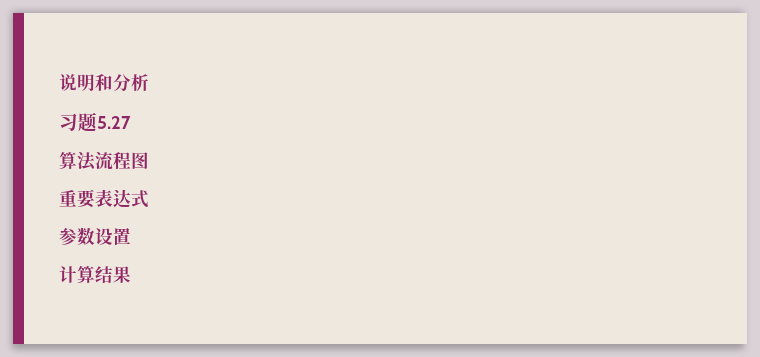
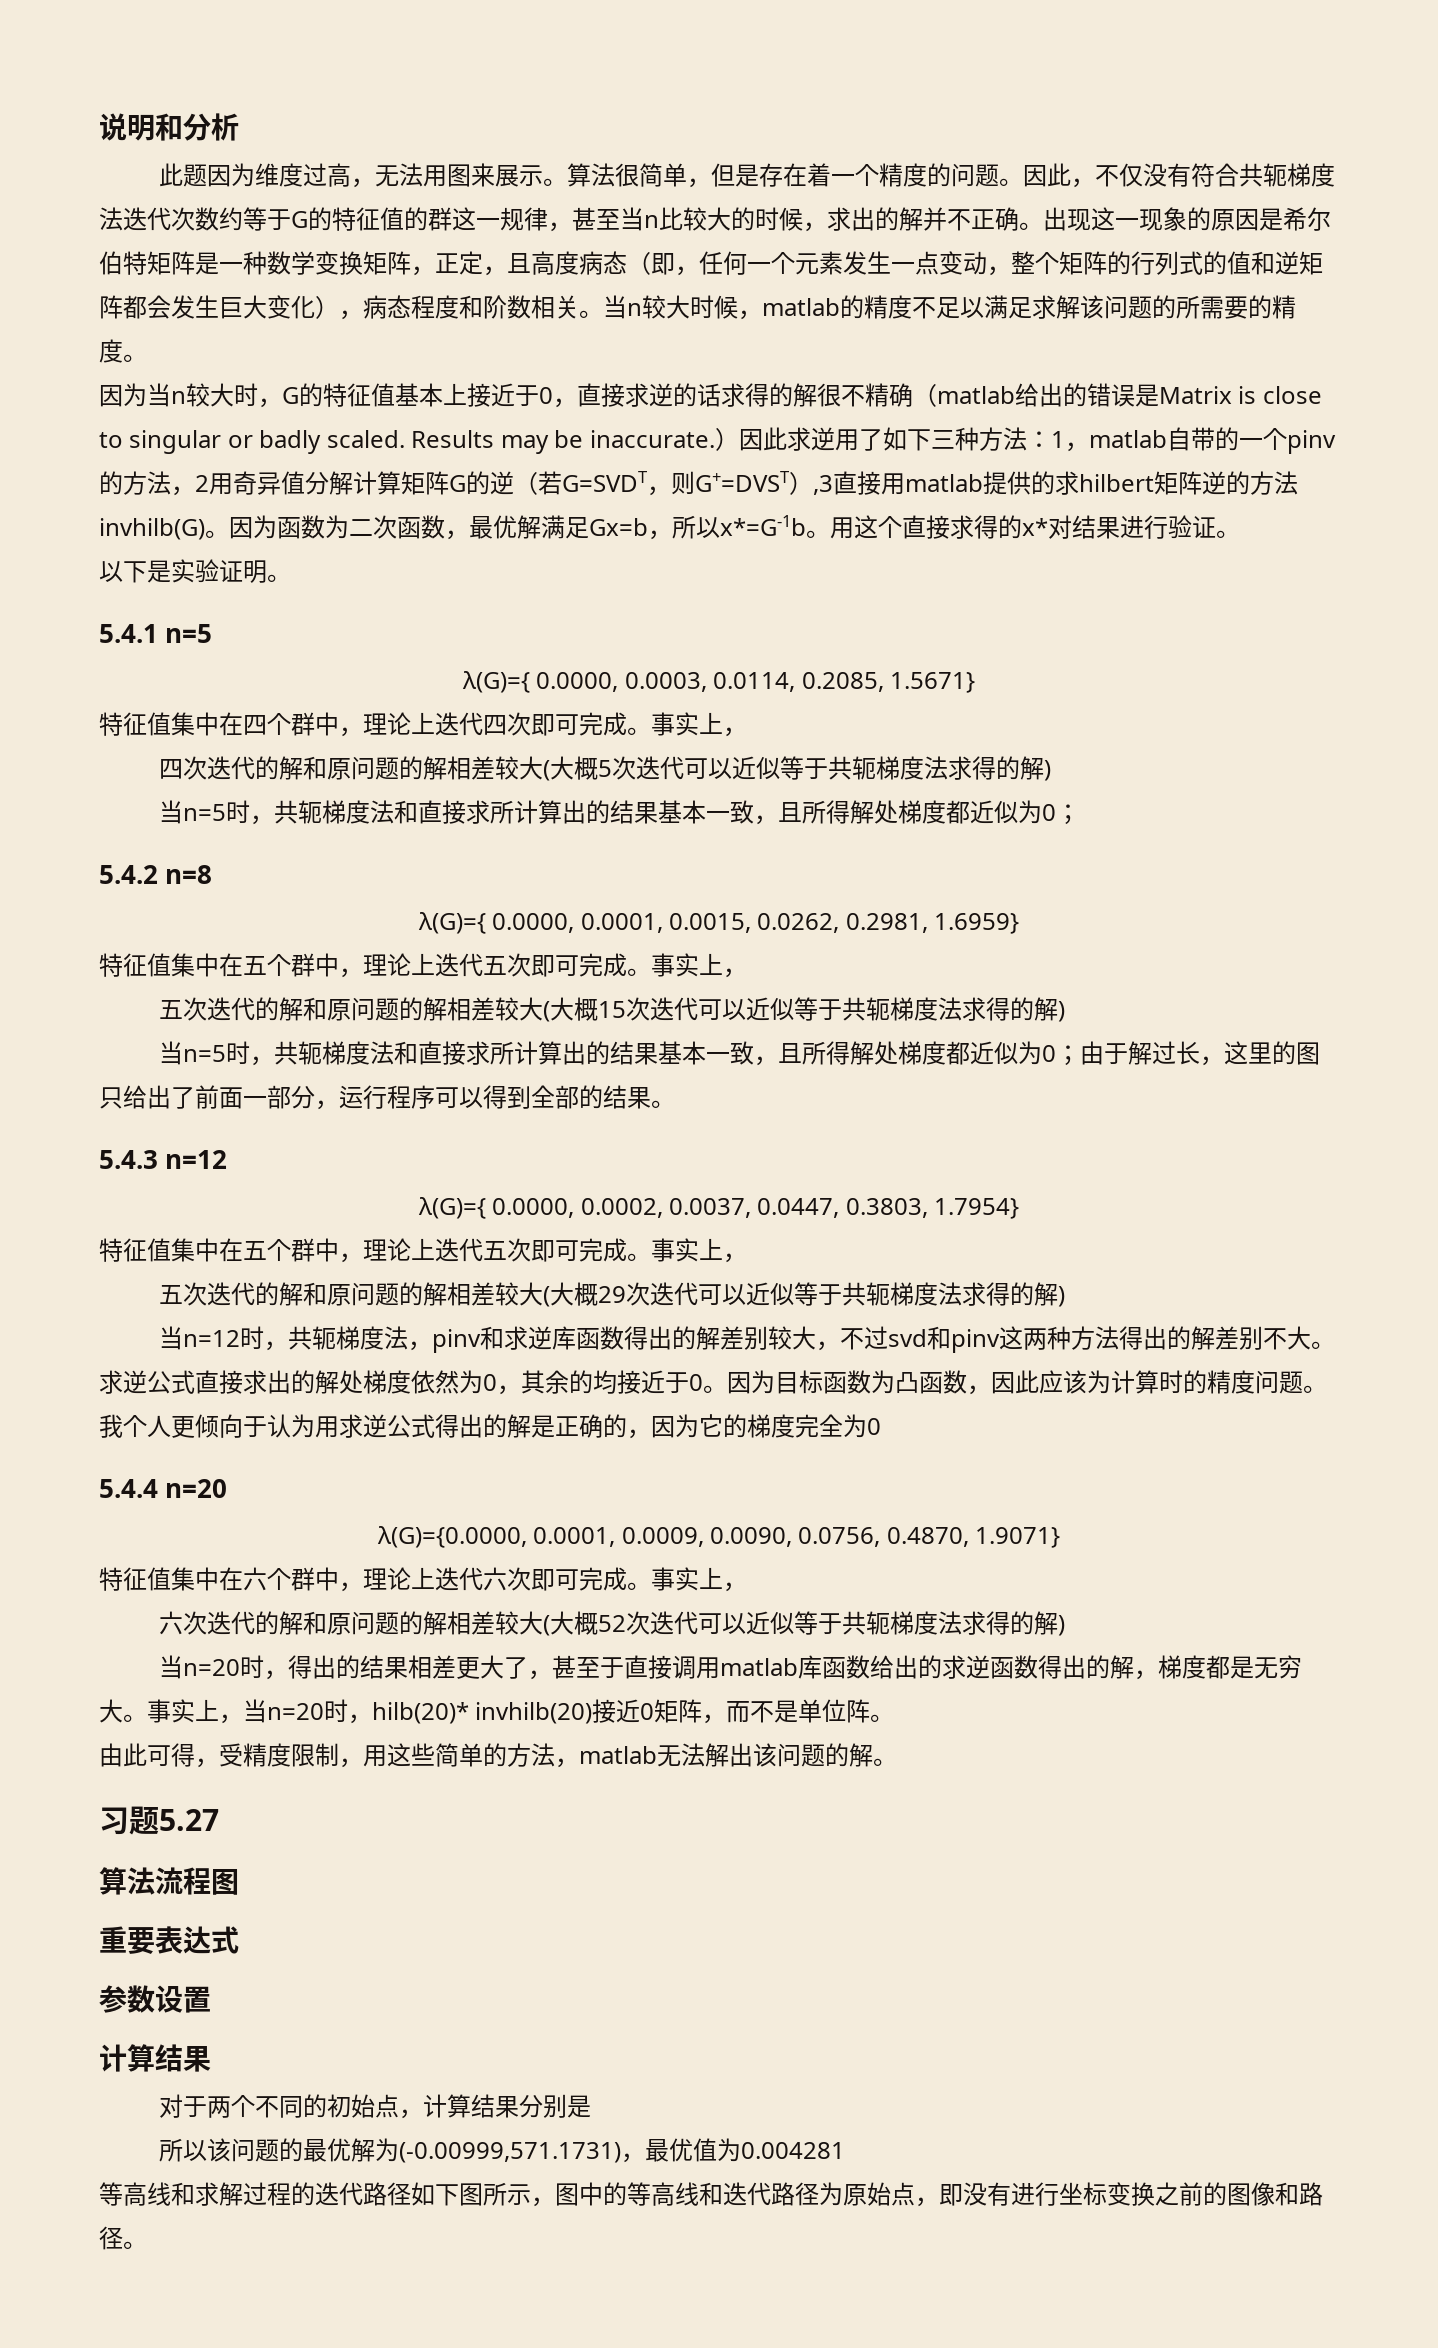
+ 此题因为维度过高，无法用图来展示。算法很简单，但是存在着一个精度的问题。因此，不仅没有符合共轭梯度法迭代次数约等于G的特征值的群这一规律，甚至当n比较大的时候，求出的解并不正确。出现这一现象的原因是希尔伯特矩阵是一种数学变换矩阵，正定，且高度病态（即，任何一个元素发生一点变动，整个矩阵的行列式的值和逆矩阵都会发生巨大变化），病态程度和阶数相关。当n较大时候，matlab的精度不足以满足求解该问题的所需要的精度。
+ 因为当n较大时，G的特征值基本上接近于0，直接求逆的话求得的解很不精确（matlab给出的错误是Matrix is close to singular or badly scaled. Results may be inaccurate.）因此求逆用了如下三种方法：1，matlab自带的一个pinv的方法，2用奇异值分解计算矩阵G的逆（若G=SVDT，则G+=DVST）,3直接用matlab提供的求hilbert矩阵逆的方法invhilb(G)。因为函数为二次函数，最优解满足Gx=b，所以x*=G-1b。用这个直接求得的x*对结果进行验证。
+ 以下是实验证明。
+ 5.4.1 n=5
+ λ(G)={ 0.0000, 0.0003, 0.0114, 0.2085, 1.5671}
+ 特征值集中在四个群中，理论上迭代四次即可完成。事实上，
+ 四次迭代的解和原问题的解相差较大(大概5次迭代可以近似等于共轭梯度法求得的解)
+ 当n=5时，共轭梯度法和直接求所计算出的结果基本一致，且所得解处梯度都近似为0；
+ 5.4.2 n=8
+ λ(G)={ 0.0000, 0.0001, 0.0015, 0.0262, 0.2981, 1.6959}
+ 特征值集中在五个群中，理论上迭代五次即可完成。事实上，
+ 五次迭代的解和原问题的解相差较大(大概15次迭代可以近似等于共轭梯度法求得的解)
+ 当n=5时，共轭梯度法和直接求所计算出的结果基本一致，且所得解处梯度都近似为0；由于解过长，这里的图只给出了前面一部分，运行程序可以得到全部的结果。
+ 5.4.3 n=12
+ λ(G)={ 0.0000, 0.0002, 0.0037, 0.0447, 0.3803, 1.7954}
+ 特征值集中在五个群中，理论上迭代五次即可完成。事实上，
+ 五次迭代的解和原问题的解相差较大(大概29次迭代可以近似等于共轭梯度法求得的解)
+ 当n=12时，共轭梯度法，pinv和求逆库函数得出的解差别较大，不过svd和pinv这两种方法得出的解差别不大。求逆公式直接求出的解处梯度依然为0，其余的均接近于0。因为目标函数为凸函数，因此应该为计算时的精度问题。我个人更倾向于认为用求逆公式得出的解是正确的，因为它的梯度完全为0
+ 5.4.4 n=20
+ λ(G)={0.0000, 0.0001, 0.0009, 0.0090, 0.0756, 0.4870, 1.9071}
+ 特征值集中在六个群中，理论上迭代六次即可完成。事实上，
+ 六次迭代的解和原问题的解相差较大(大概52次迭代可以近似等于共轭梯度法求得的解)
+ 当n=20时，得出的结果相差更大了，甚至于直接调用matlab库函数给出的求逆函数得出的解，梯度都是无穷大。事实上，当n=20时，hilb(20)* invhilb(20)接近0矩阵，而不是单位阵。
+ 由此可得，受精度限制，用这些简单的方法，matlab无法解出该问题的解。
+ 对于两个不同的初始点，计算结果分别是
+ 所以该问题的最优解为(-0.00999,571.1731)，最优值为0.004281
+ 等高线和求解过程的迭代路径如下图所示，图中的等高线和迭代路径为原始点，即没有进行坐标变换之前的图像和路径。

